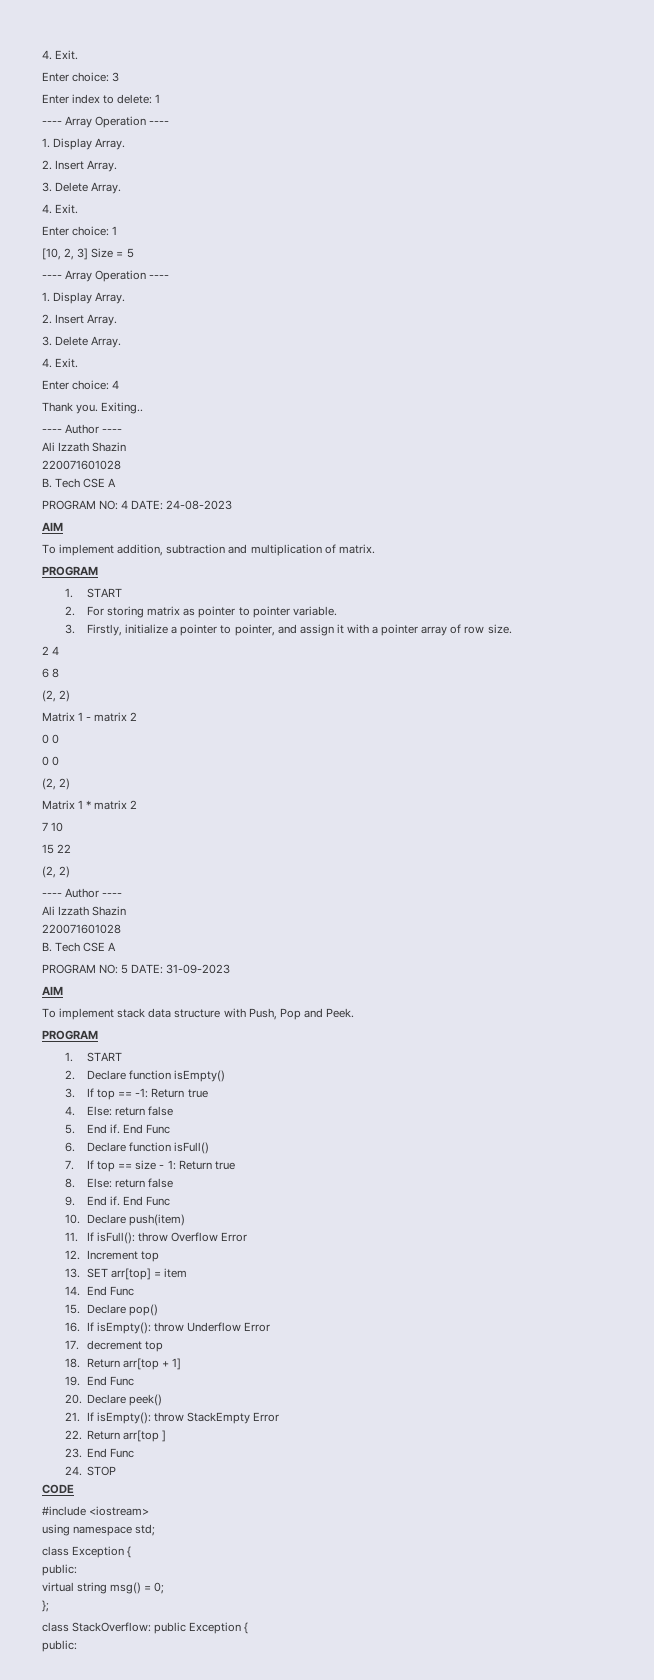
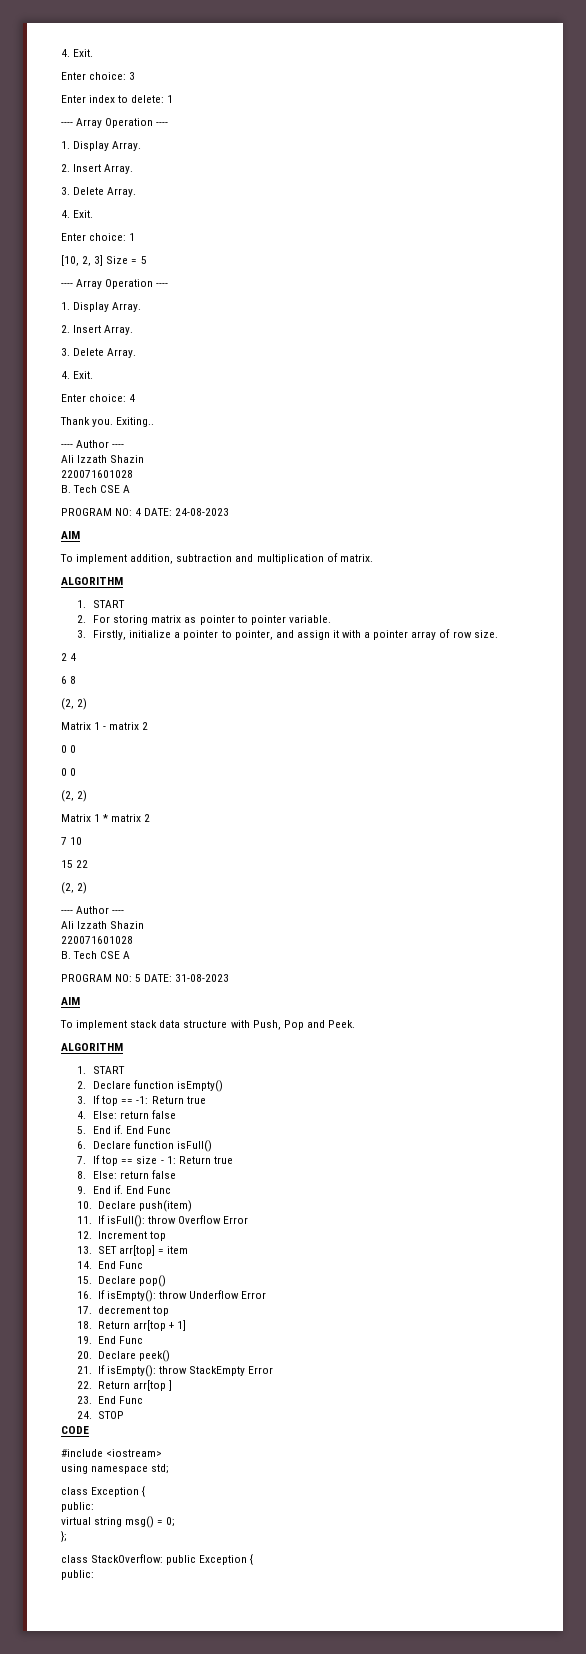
  To implement addition, subtraction and multiplication of matrix.
- PROGRAM
+ ALGORITHM
- PROGRAM NO: 5 DATE: 31-09-2023
+ PROGRAM NO: 5 DATE: 31-08-2023
  To implement stack data structure with Push, Pop and Peek.
- PROGRAM
+ ALGORITHM

